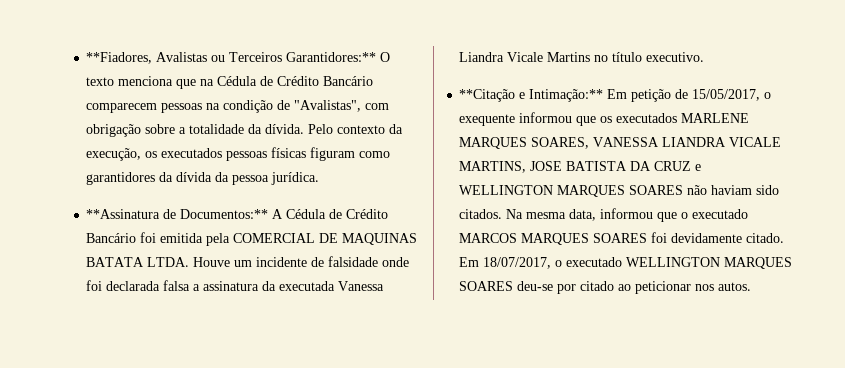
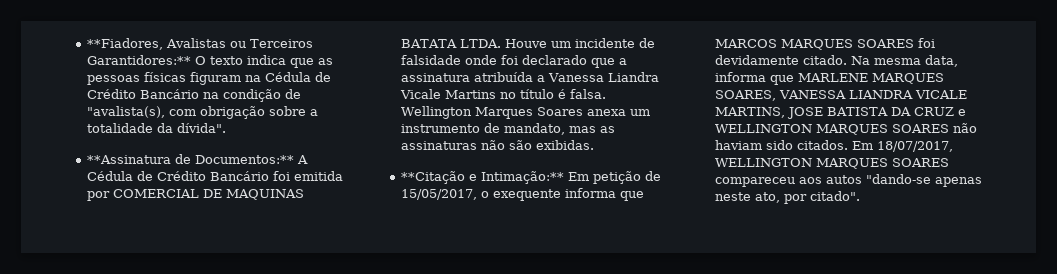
- **Fiadores, Avalistas ou Terceiros Garantidores:** O texto menciona que na Cédula de Crédito Bancário comparecem pessoas na condição de "Avalistas", com obrigação sobre a totalidade da dívida. Pelo contexto da execução, os executados pessoas físicas figuram como garantidores da dívida da pessoa jurídica.
+ **Fiadores, Avalistas ou Terceiros Garantidores:** O texto indica que as pessoas físicas figuram na Cédula de Crédito Bancário na condição de "avalista(s), com obrigação sobre a totalidade da dívida".
- **Assinatura de Documentos:** A Cédula de Crédito Bancário foi emitida pela COMERCIAL DE MAQUINAS BATATA LTDA.
+ **Assinatura de Documentos:** A Cédula de Crédito Bancário foi emitida por COMERCIAL DE MAQUINAS BATATA LTDA.
- Houve um incidente de falsidade onde foi declarada falsa a assinatura da executada Vanessa Liandra Vicale Martins no título executivo.
+ Houve um incidente de falsidade onde foi declarado que a assinatura atribuída a Vanessa Liandra Vicale Martins no título é falsa. Wellington Marques Soares anexa um instrumento de mandato, mas as assinaturas não são exibidas.
- **Citação e Intimação:** Em petição de 15/05/2017, o exequente informou que os executados MARLENE MARQUES SOARES, VANESSA LIANDRA VICALE MARTINS, JOSE BATISTA DA CRUZ e WELLINGTON MARQUES SOARES não haviam sido citados.
+ **Citação e Intimação:** Em petição de 15/05/2017, o exequente informa que MARCOS MARQUES SOARES foi devidamente citado. Na mesma data, informa que MARLENE MARQUES SOARES, VANESSA LIANDRA VICALE MARTINS, JOSE BATISTA DA CRUZ e WELLINGTON MARQUES SOARES não haviam sido citados.
- Na mesma data, informou que o executado MARCOS MARQUES SOARES foi devidamente citado. Em 18/07/2017, o executado WELLINGTON MARQUES SOARES deu-se por citado ao peticionar nos autos.
+ Em 18/07/2017, WELLINGTON MARQUES SOARES compareceu aos autos "dando-se apenas neste ato, por citado".

